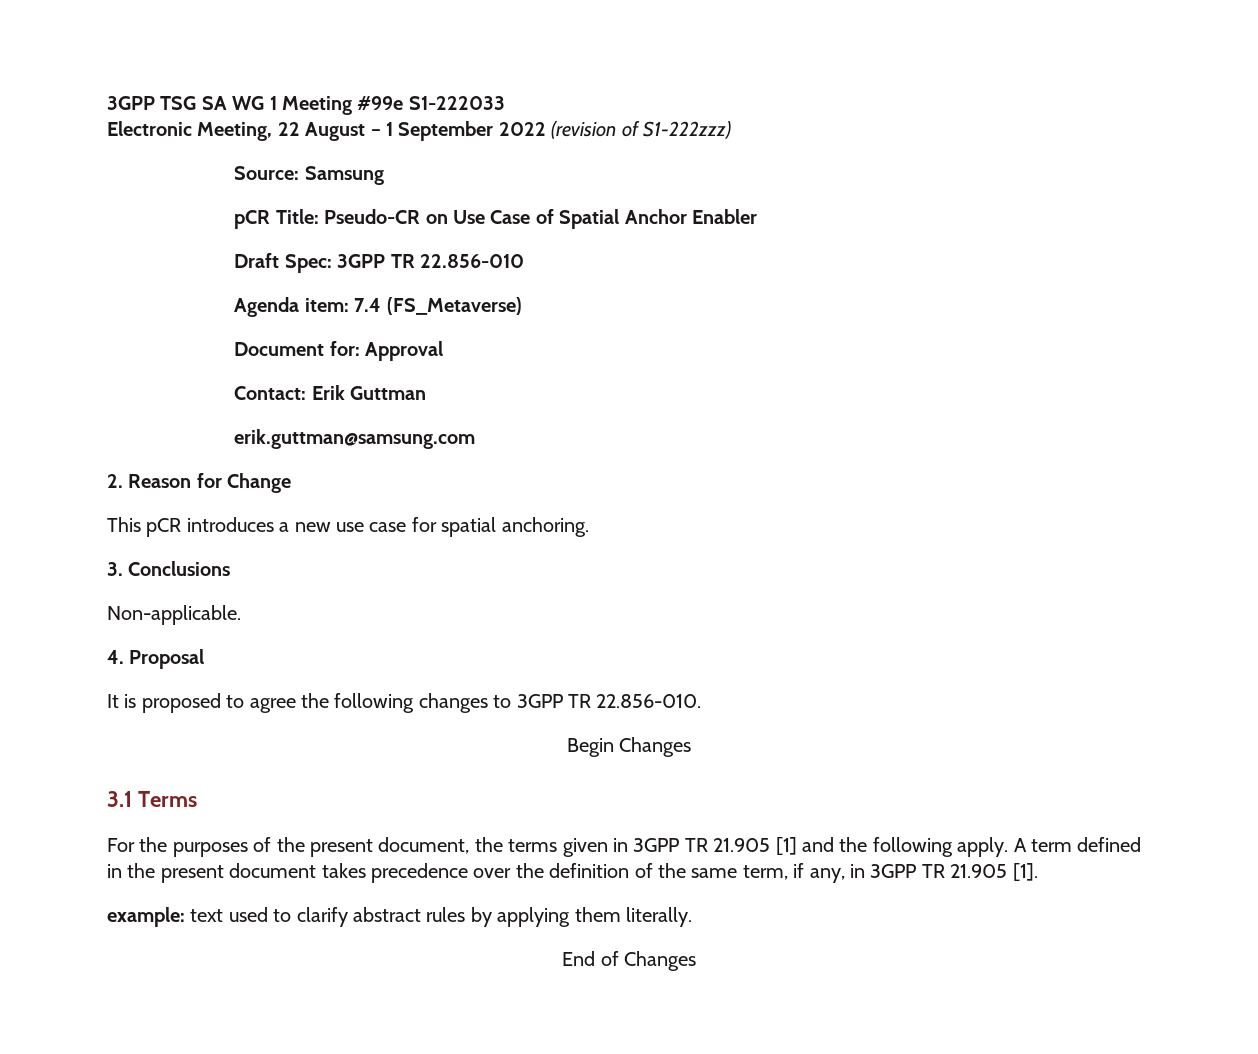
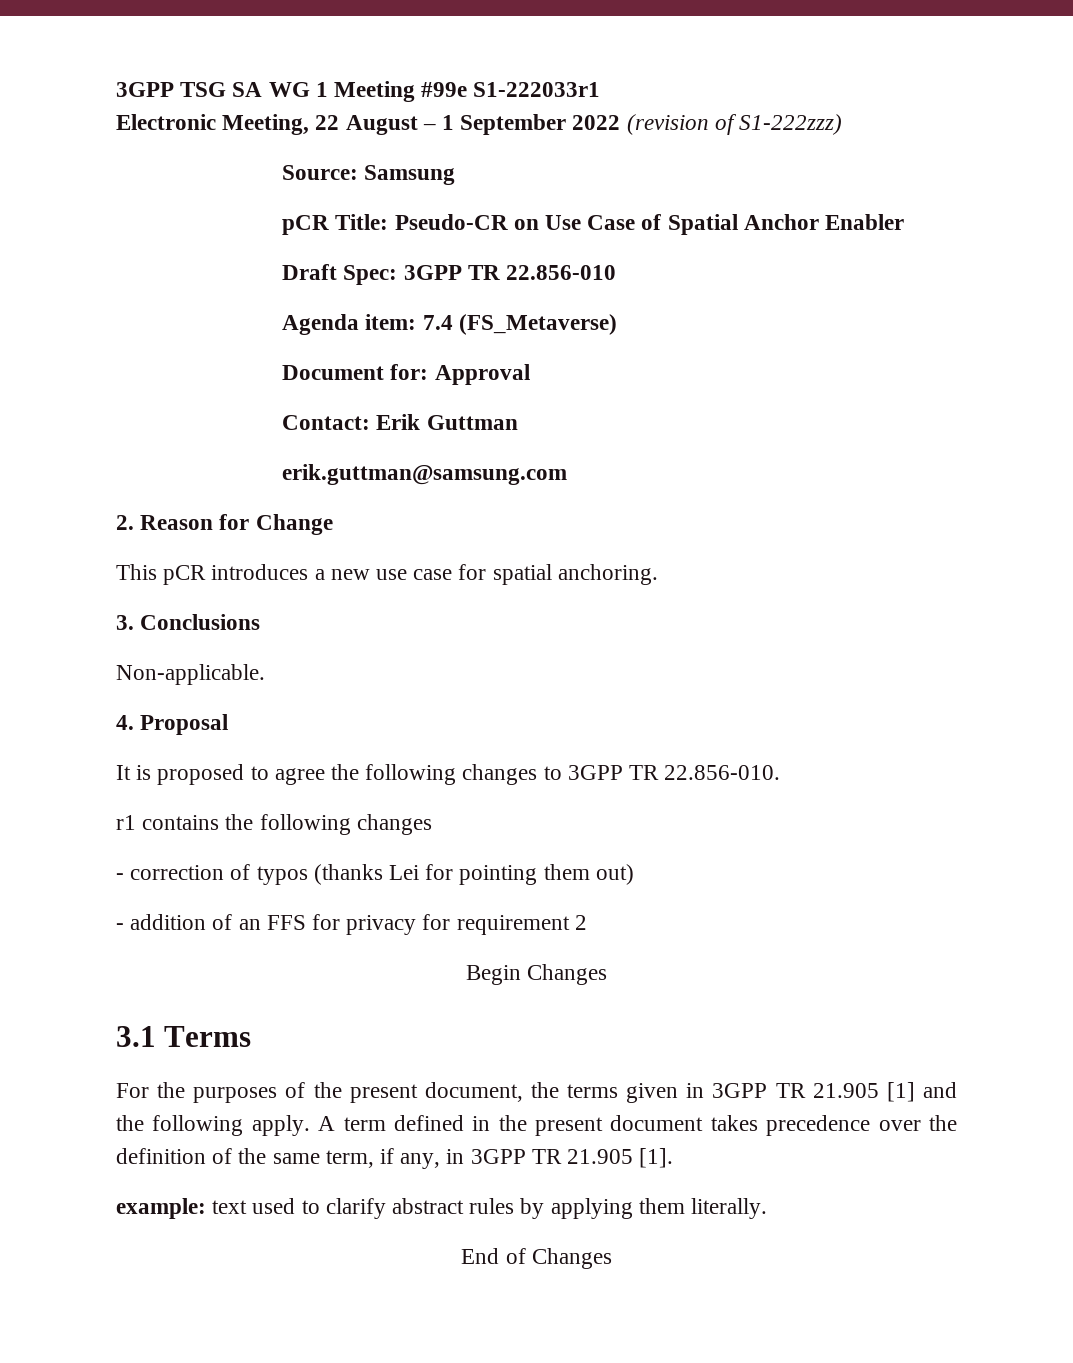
- 3GPP TSG SA WG 1 Meeting #99e S1-222033
+ 3GPP TSG SA WG 1 Meeting #99e S1-222033r1
+ r1 contains the following changes
+ - correction of typos (thanks Lei for pointing them out)
+ - addition of an FFS for privacy for requirement 2

